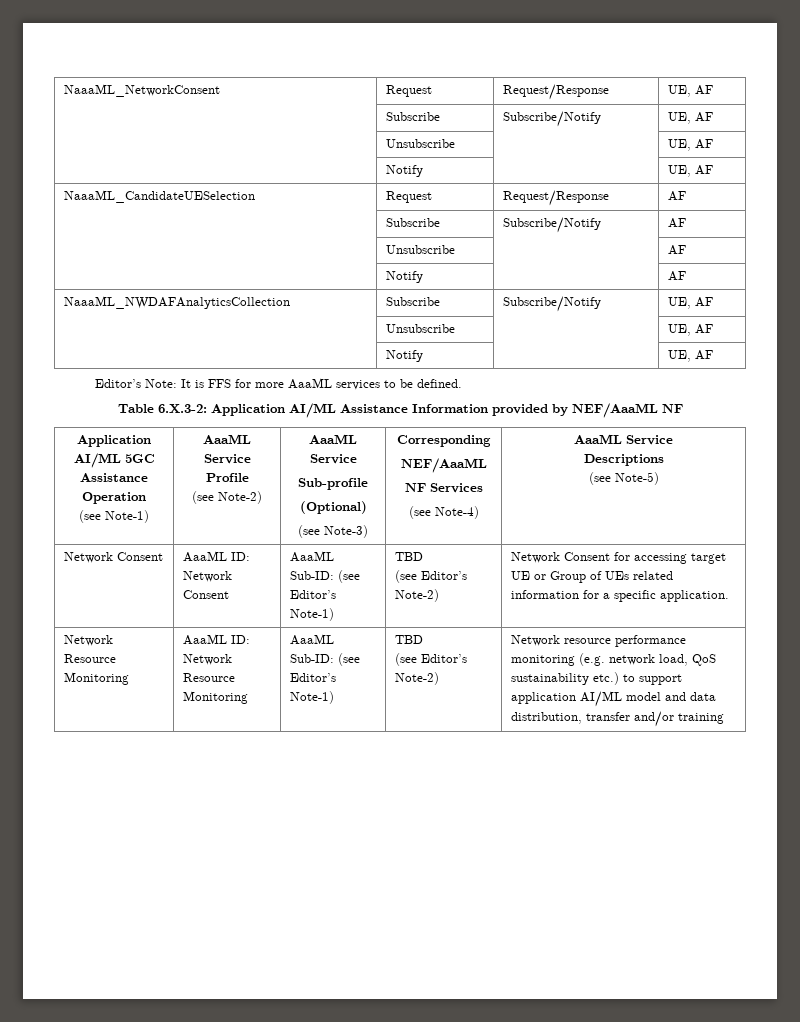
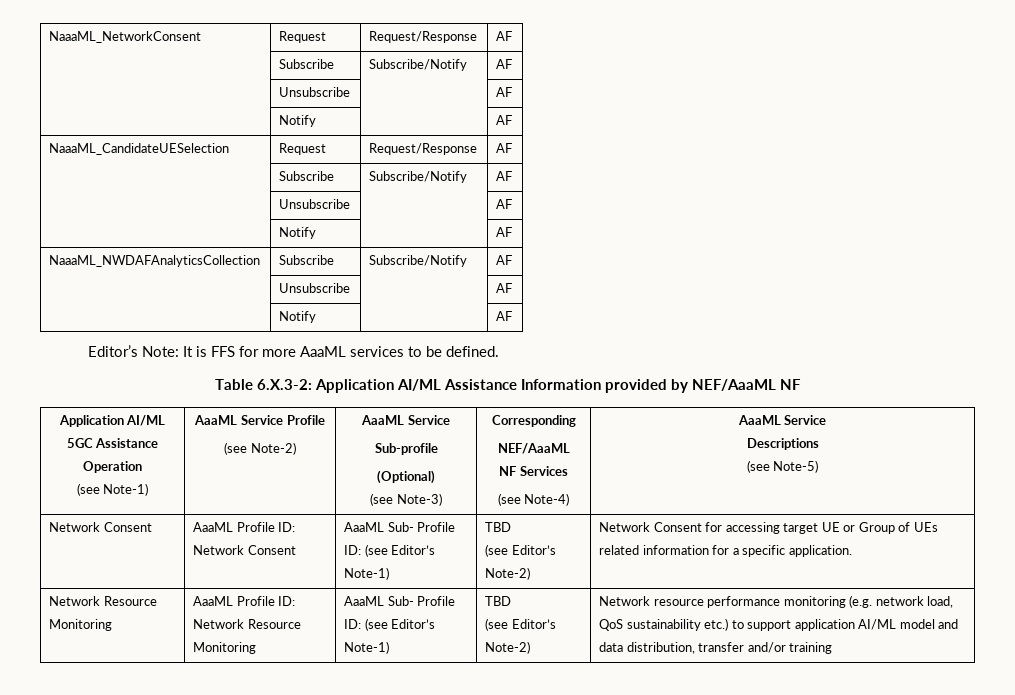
- NaaaML_NetworkConsent | Request | Request/Response | UE, AF
- | Subscribe | Subscribe/Notify | UE, AF
- | Unsubscribe | | UE, AF
- | Notify | | UE, AF
+ NaaaML_NetworkConsent | Request | Request/Response | AF
+ | Subscribe | Subscribe/Notify | AF
+ | Unsubscribe | | AF
+ | Notify | | AF
- NaaaML_NWDAFAnalyticsCollection | Subscribe | Subscribe/Notify | UE, AF
- | Unsubscribe | | UE, AF
- | Notify | | UE, AF
+ NaaaML_NWDAFAnalyticsCollection | Subscribe | Subscribe/Notify | AF
+ | Unsubscribe | | AF
+ | Notify | | AF
- Network Consent | AaaML ID: Network Consent | AaaML Sub-ID: (see Editor’s Note-1) | TBD
+ Network Consent | AaaML Profile ID: Network Consent | AaaML Sub- Profile ID: (see Editor’s Note-1) | TBD
- AaaML ID: Network Resource Monitoring | AaaML Sub-ID: (see Editor’s Note-1)
+ AaaML Profile ID: Network Resource Monitoring | AaaML Sub- Profile ID: (see Editor’s Note-1)

